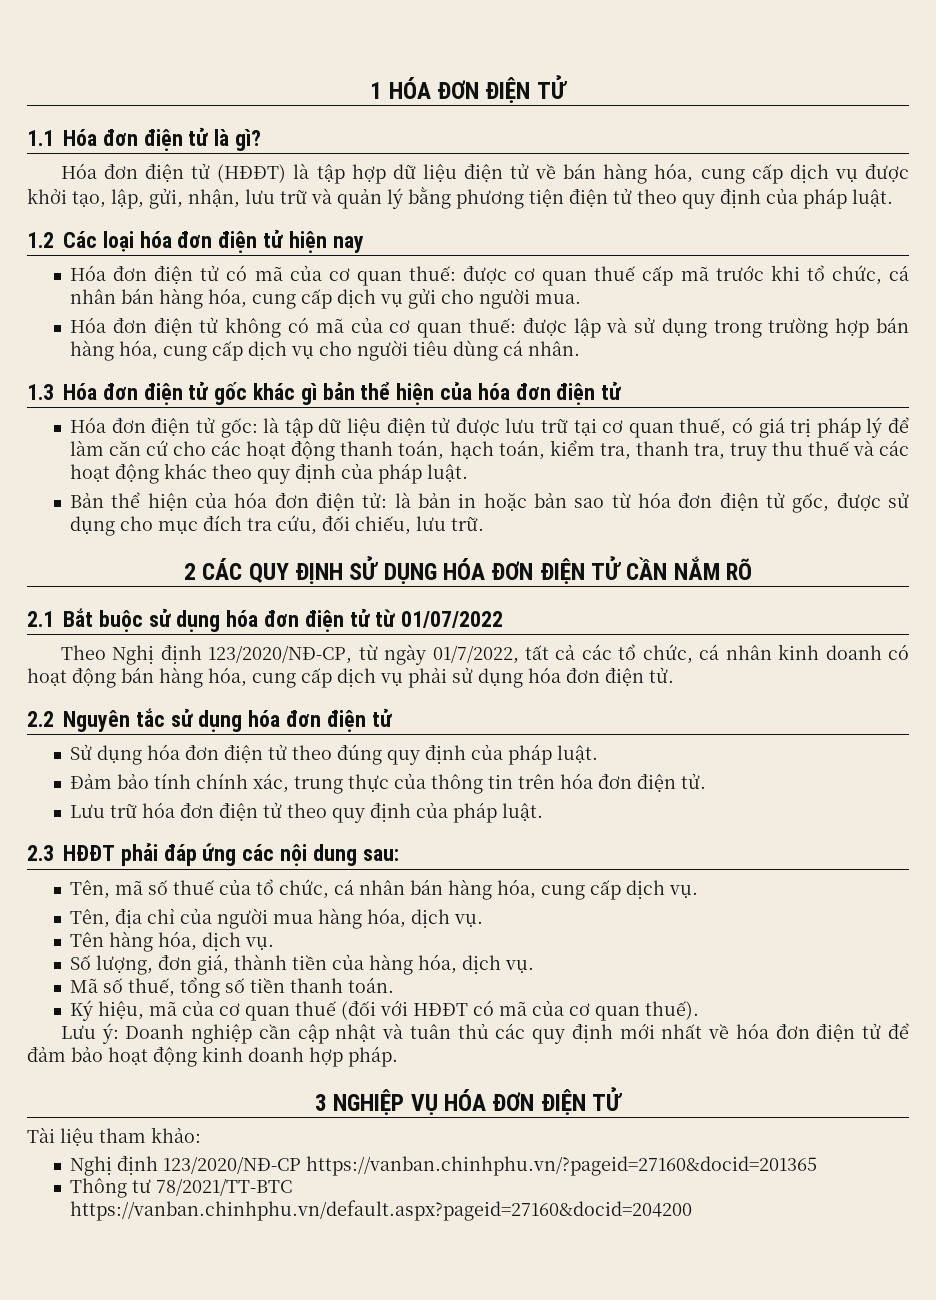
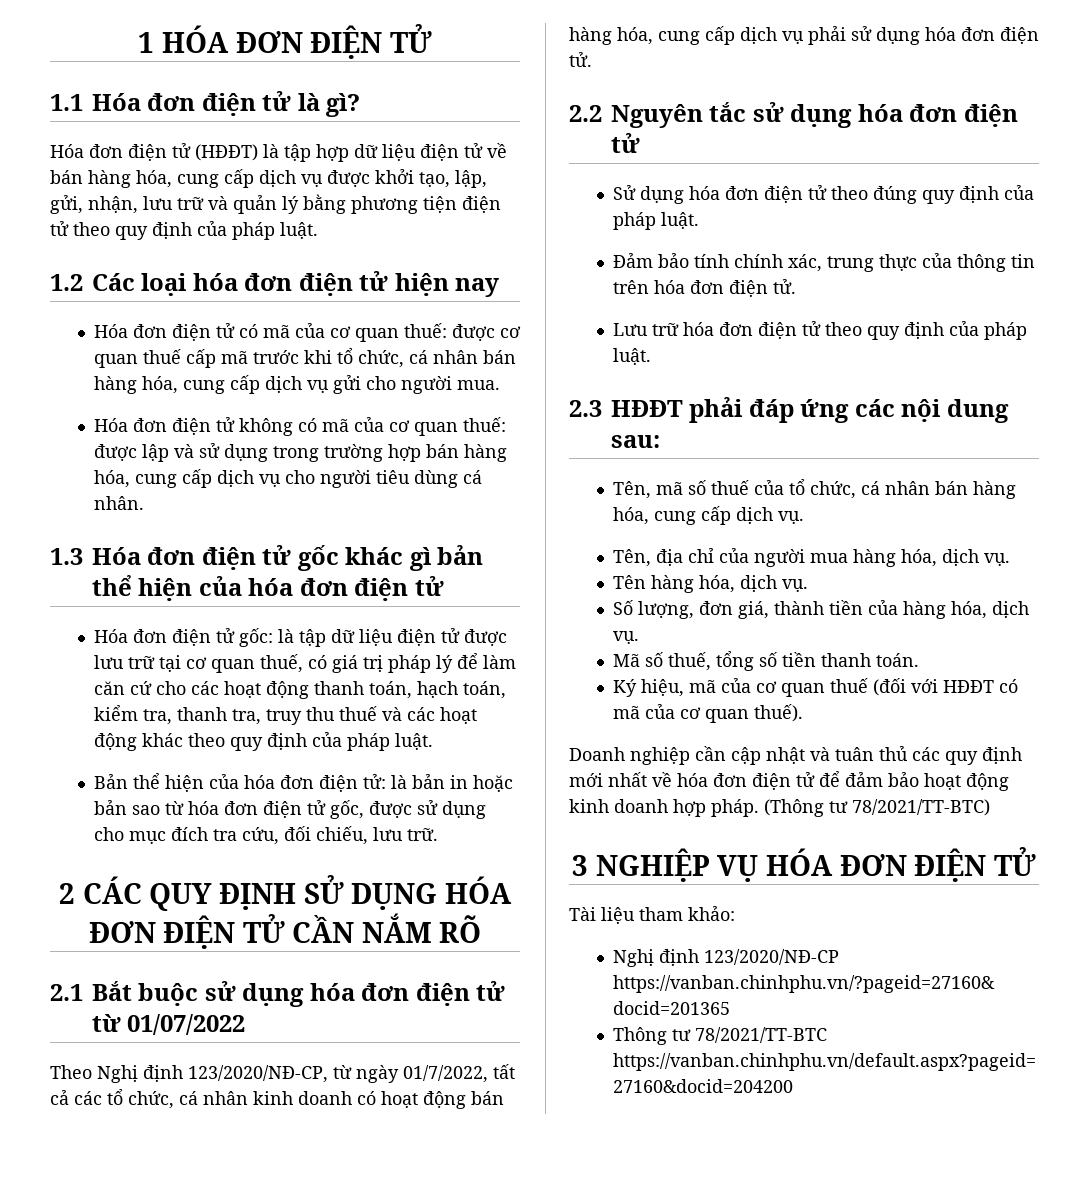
- Lưu ý: Doanh nghiệp cần cập nhật và tuân thủ các quy định mới nhất về hóa đơn điện tử để đảm bảo hoạt động kinh doanh hợp pháp.
+ Doanh nghiệp cần cập nhật và tuân thủ các quy định mới nhất về hóa đơn điện tử để đảm bảo hoạt động kinh doanh hợp pháp. (Thông tư 78/2021/TT-BTC)

